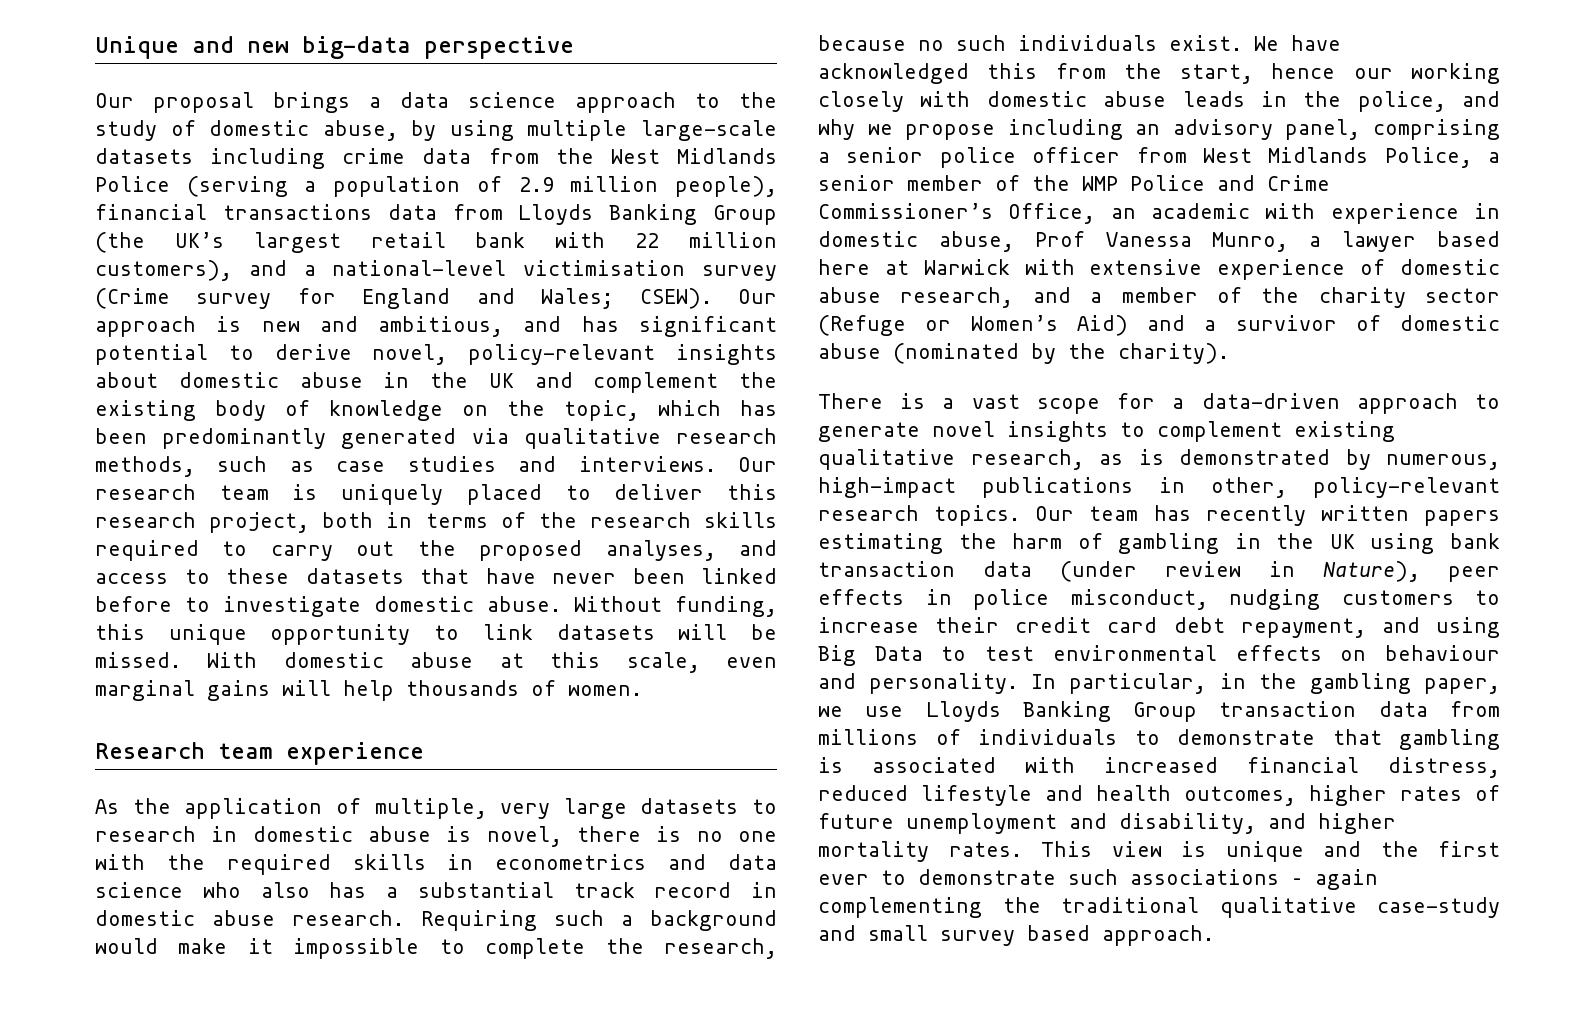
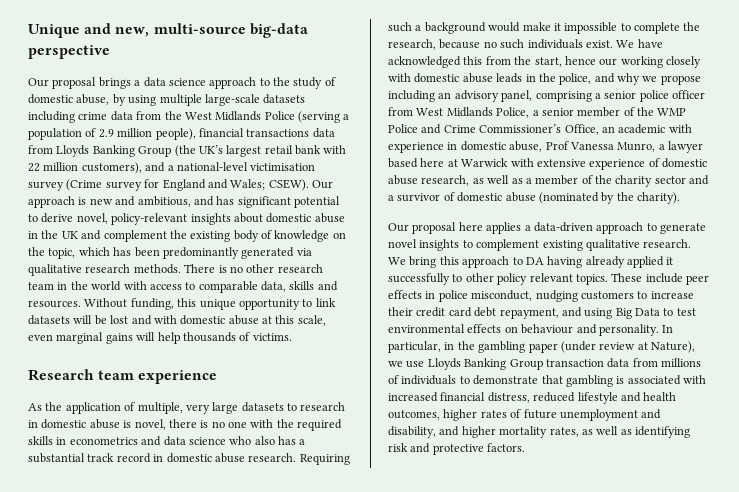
- Unique and new big-data perspective
+ Unique and new, multi-source big-data perspective
- Our approach is new and ambitious, and has significant potential to derive novel, policy-relevant insights about domestic abuse in the UK and complement the existing body of knowledge on the topic, which has been predominantly generated via qualitative research methods, such as case studies and interviews. Our research team is uniquely placed to deliver this research project, both in terms of the research skills required to carry out the proposed analyses, and access to these datasets that have never been linked before to investigate domestic abuse.
+ Our approach is new and ambitious, and has significant potential to derive novel, policy-relevant insights about domestic abuse in the UK and complement the existing body of knowledge on the topic, which has been predominantly generated via qualitative research methods. There is no other research team in the world with access to comparable data, skills and resources.
- Without funding, this unique opportunity to link datasets will be missed. With domestic abuse at this scale, even marginal gains will help thousands of women.
+ Without funding, this unique opportunity to link datasets will be lost and with domestic abuse at this scale, even marginal gains will help thousands of victims.
- We have acknowledged this from the start, hence our working closely with domestic abuse leads in the police, and why we propose including an advisory panel, comprising a senior police officer from West Midlands Police, a senior member of the WMP Police and Crime Commissioner’s Office, an academic with experience in domestic abuse, Prof Vanessa Munro, a lawyer based here at Warwick with extensive experience of domestic abuse research, and a member of the charity sector (Refuge or Women’s Aid) and a survivor of domestic abuse (nominated by the charity).
+ We have acknowledged this from the start, hence our working closely with domestic abuse leads in the police, and why we propose including an advisory panel, comprising a senior police officer from West Midlands Police, a senior member of the WMP Police and Crime Commissioner’s Office, an academic with experience in domestic abuse, Prof Vanessa Munro, a lawyer based here at Warwick with extensive experience of domestic abuse research, as well as a member of the charity sector and a survivor of domestic abuse (nominated by the charity).
- There is a vast scope for a data-driven approach to generate novel insights to complement existing qualitative research, as is demonstrated by numerous, high-impact publications in other, policy-relevant research topics. Our team has recently written papers estimating the harm of gambling in the UK using bank transaction data (under review in Nature), peer effects in police misconduct, nudging customers to increase their credit card debt repayment, and using Big Data to test environmental effects on behaviour and personality.
+ Our proposal here applies a data-driven approach to generate novel insights to complement existing qualitative research. We bring this approach to DA having already applied it successfully to other policy relevant topics. These include peer effects in police misconduct, nudging customers to increase their credit card debt repayment, and using Big Data to test environmental effects on behaviour and personality.
- In particular, in the gambling paper, we use Lloyds Banking Group transaction data from millions of individuals to demonstrate that gambling is associated with increased financial distress, reduced lifestyle and health outcomes, higher rates of future unemployment and disability, and higher mortality rates. This view is unique and the first ever to demonstrate such associations – again complementing the traditional qualitative case-study and small survey based approach.
+ In particular, in the gambling paper (under review at Nature), we use Lloyds Banking Group transaction data from millions of individuals to demonstrate that gambling is associated with increased financial distress, reduced lifestyle and health outcomes, higher rates of future unemployment and disability, and higher mortality rates, as well as identifying risk and protective factors.

